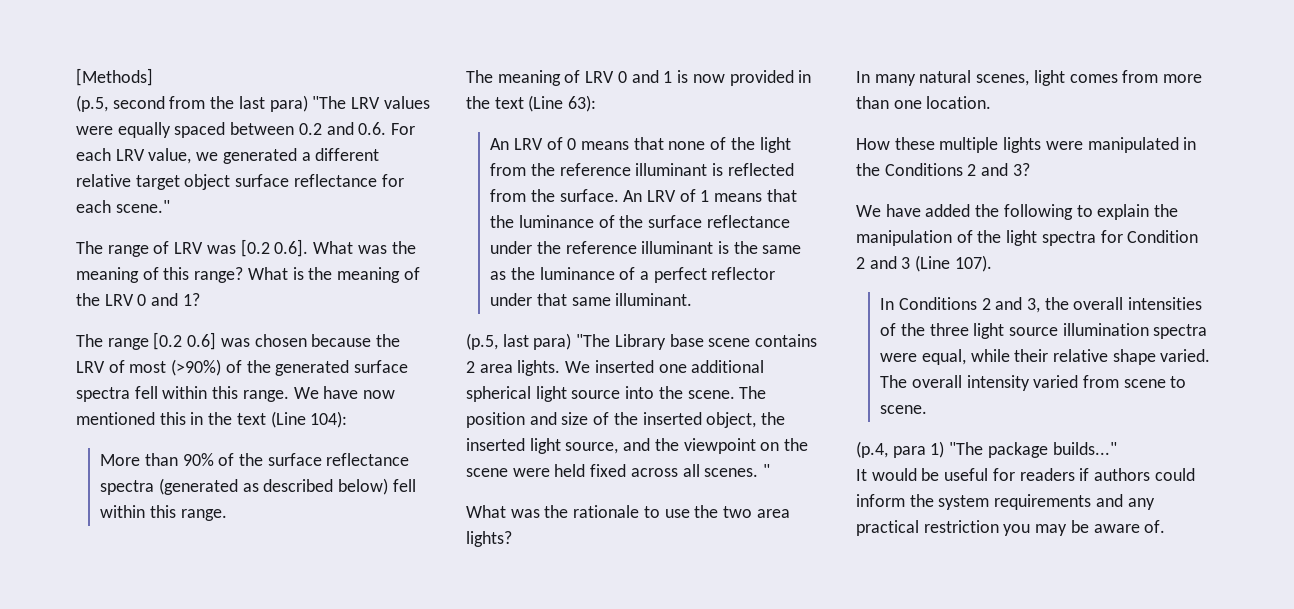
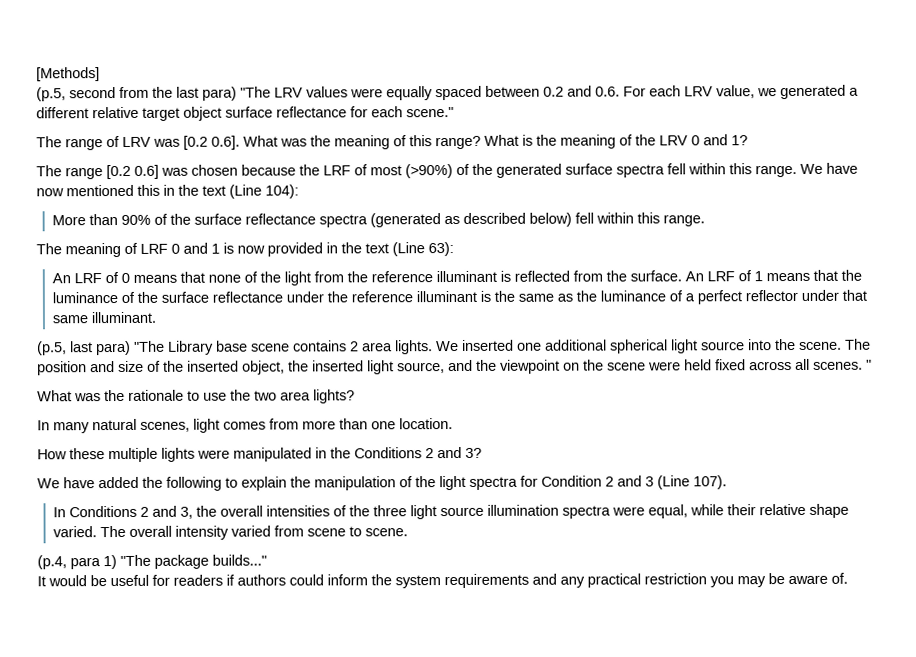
- The range [0.2 0.6] was chosen because the LRV of most (>90%) of the generated surface spectra fell within this range.
+ The range [0.2 0.6] was chosen because the LRF of most (>90%) of the generated surface spectra fell within this range.
- The meaning of LRV 0 and 1 is now provided in the text (Line 63):
+ The meaning of LRF 0 and 1 is now provided in the text (Line 63):
- An LRV of 0 means that none of the light from the reference illuminant is reflected from the surface.
+ An LRF of 0 means that none of the light from the reference illuminant is reflected from the surface.
- An LRV of 1 means that the luminance of the surface reflectance under the reference illuminant is the same as the luminance of a perfect reflector under that same illuminant.
+ An LRF of 1 means that the luminance of the surface reflectance under the reference illuminant is the same as the luminance of a perfect reflector under that same illuminant.

